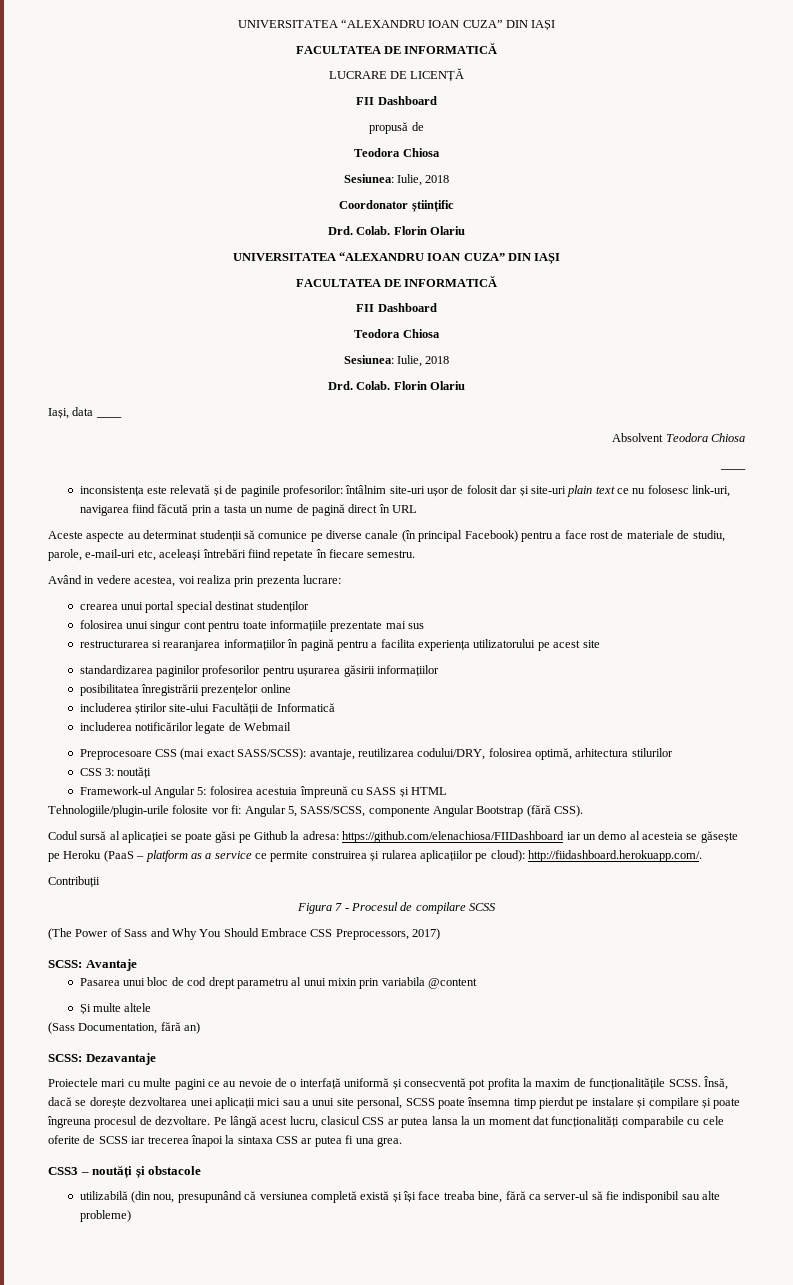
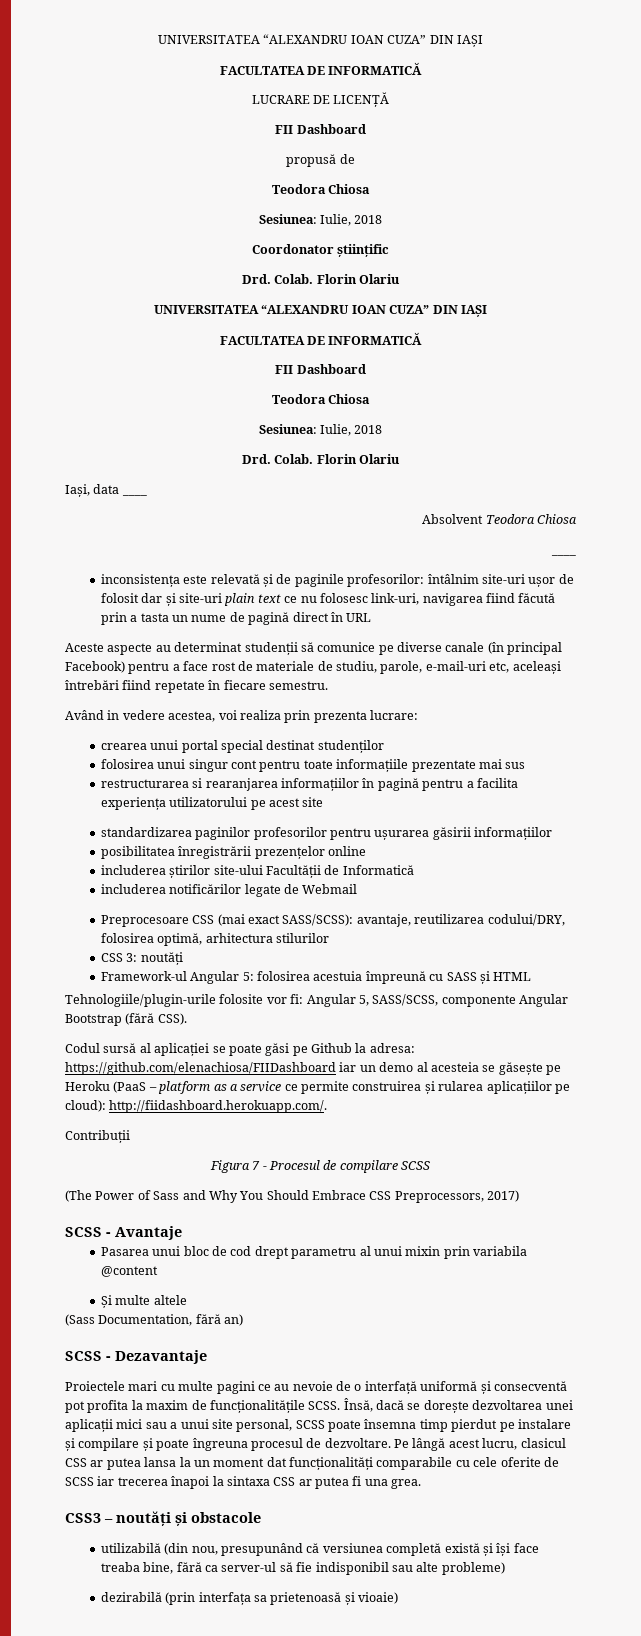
- SCSS: Avantaje
+ SCSS - Avantaje
- SCSS: Dezavantaje
+ SCSS - Dezavantaje
+ dezirabilă (prin interfața sa prietenoasă și vioaie)

